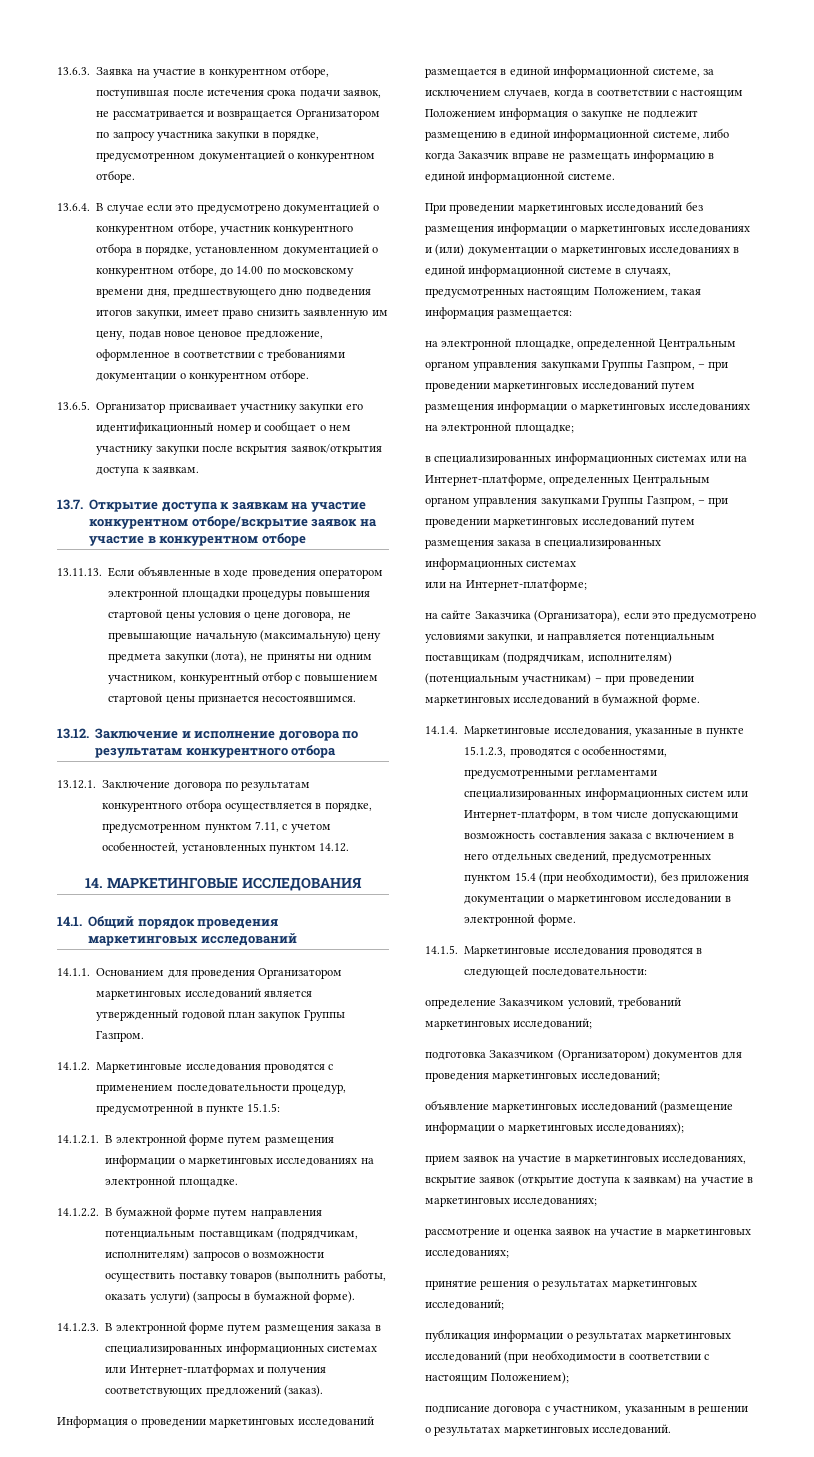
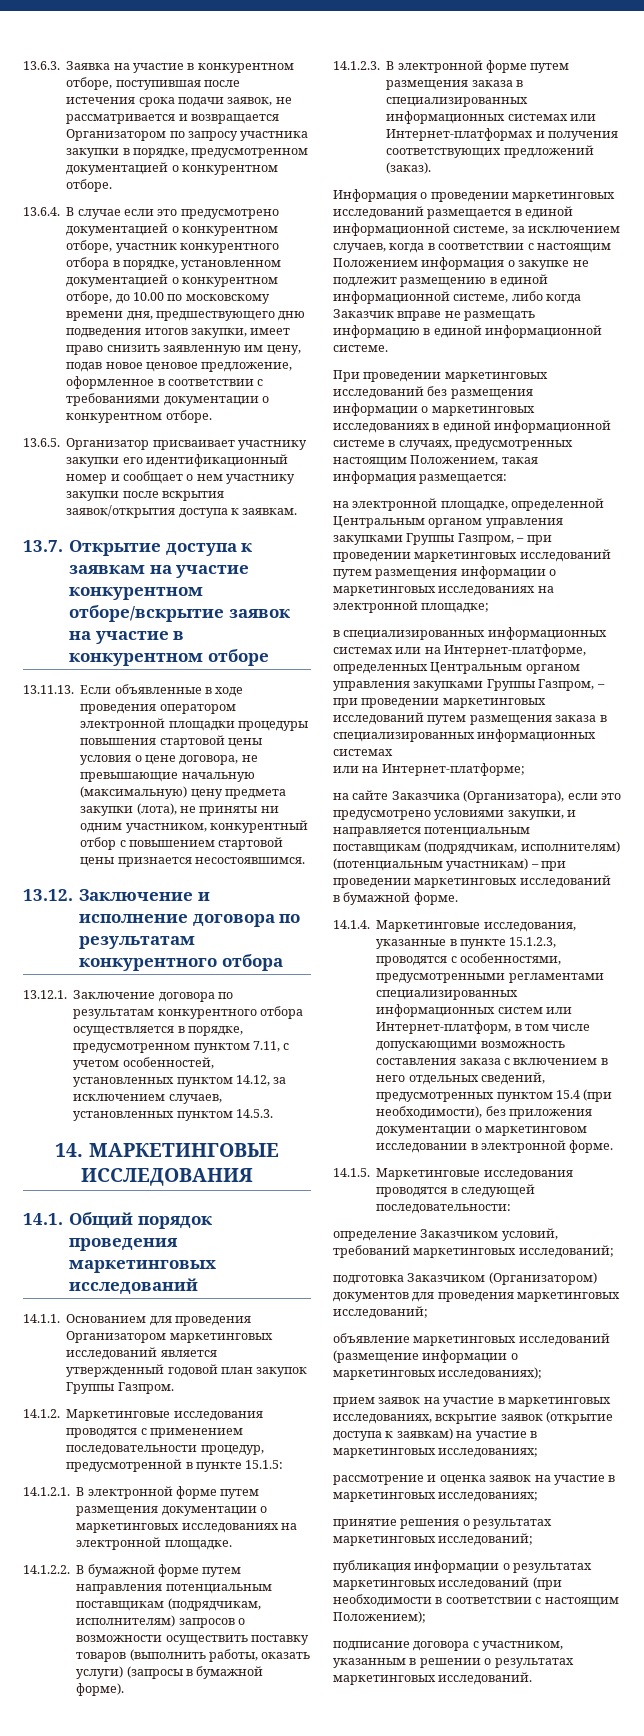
- 13.6.4. В случае если это предусмотрено документацией о конкурентном отборе, участник конкурентного отбора в порядке, установленном документацией о конкурентном отборе, до 14.00 по московскому времени дня, предшествующего дню подведения итогов закупки, имеет право снизить заявленную им цену, подав новое ценовое предложение, оформленное в соответствии с требованиями документации о конкурентном отборе.
+ 13.6.4. В случае если это предусмотрено документацией о конкурентном отборе, участник конкурентного отбора в порядке, установленном документацией о конкурентном отборе, до 10.00 по московскому времени дня, предшествующего дню подведения итогов закупки, имеет право снизить заявленную им цену, подав новое ценовое предложение, оформленное в соответствии с требованиями документации о конкурентном отборе.
- 13.12.1. Заключение договора по результатам конкурентного отбора осуществляется в порядке, предусмотренном пунктом 7.11, с учетом особенностей, установленных пунктом 14.12.
+ 13.12.1. Заключение договора по результатам конкурентного отбора осуществляется в порядке, предусмотренном пунктом 7.11, с учетом особенностей, установленных пунктом 14.12, за исключением случаев, установленных пунктом 14.5.3.
- 14.1.2.1. В электронной форме путем размещения информации о маркетинговых исследованиях на электронной площадке.
+ 14.1.2.1. В электронной форме путем размещения документации о маркетинговых исследованиях на электронной площадке.
- При проведении маркетинговых исследований без размещения информации о маркетинговых исследованиях и (или) документации о маркетинговых исследованиях в единой информационной системе в случаях, предусмотренных настоящим Положением, такая информация размещается:
+ При проведении маркетинговых исследований без размещения информации о маркетинговых исследованиях в единой информационной системе в случаях, предусмотренных настоящим Положением, такая информация размещается:

